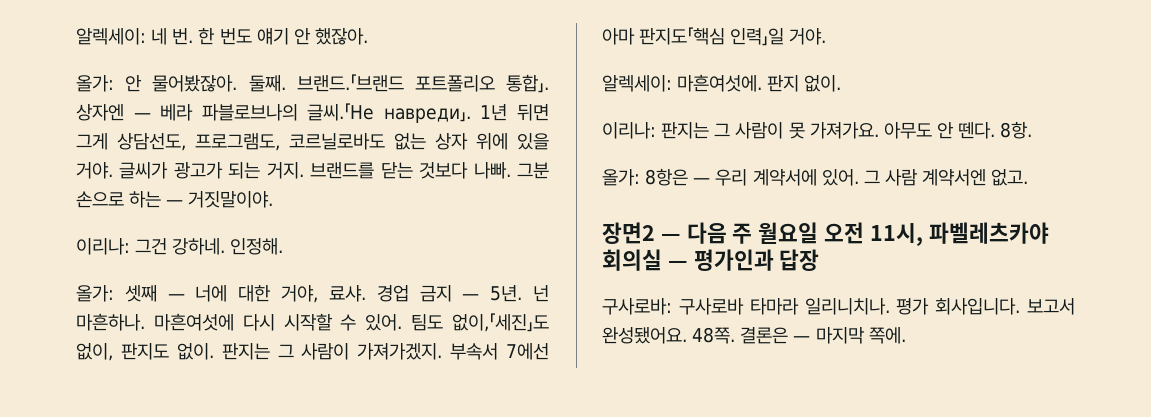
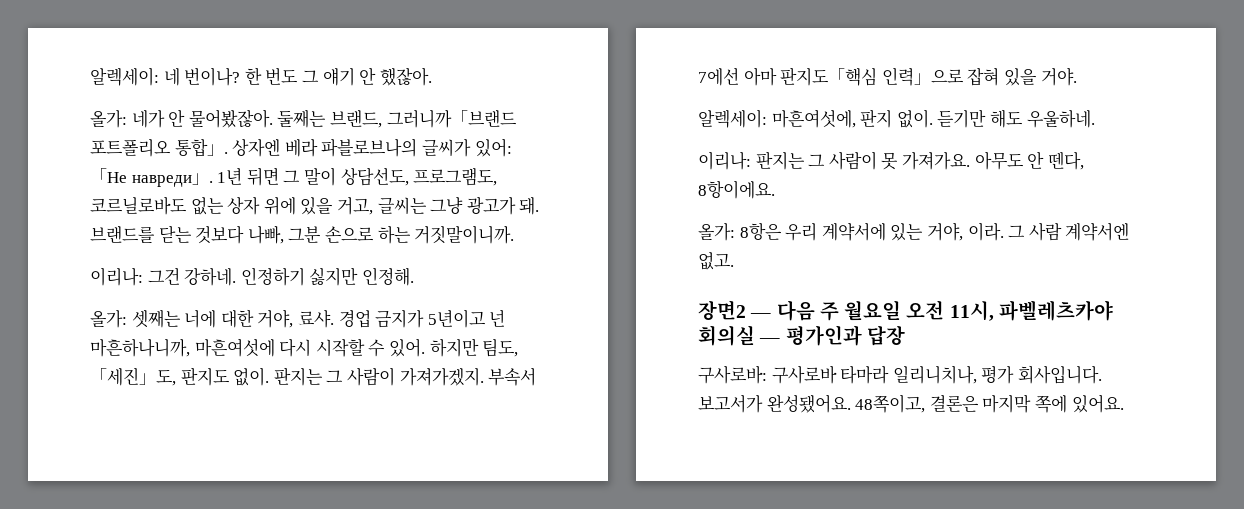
- 알렉세이: 네 번.
+ 알렉세이: 네 번이나?
- 한 번도 얘기 안 했잖아.
+ 한 번도 그 얘기 안 했잖아.
- 올가: 안 물어봤잖아.
+ 올가: 네가 안 물어봤잖아.
- 둘째. 브랜드.「브랜드 포트폴리오 통합」.
+ 둘째는 브랜드, 그러니까「브랜드 포트폴리오 통합」.
- 상자엔 — 베라 파블로브나의 글씨.「Не навреди」.
+ 상자엔 베라 파블로브나의 글씨가 있어:「Не навреди」.
- 1년 뒤면 그게 상담선도, 프로그램도, 코르닐로바도 없는 상자 위에 있을 거야. 글씨가 광고가 되는 거지.
+ 1년 뒤면 그 말이 상담선도, 프로그램도, 코르닐로바도 없는 상자 위에 있을 거고, 글씨는 그냥 광고가 돼.
- 브랜드를 닫는 것보다 나빠. 그분 손으로 하는 — 거짓말이야.
+ 브랜드를 닫는 것보다 나빠, 그분 손으로 하는 거짓말이니까.
- 인정해.
+ 인정하기 싫지만 인정해.
- 올가: 셋째 — 너에 대한 거야, 료샤.
+ 올가: 셋째는 너에 대한 거야, 료샤.
- 경업 금지 — 5년. 넌 마흔하나. 마흔여섯에 다시 시작할 수 있어.
+ 경업 금지가 5년이고 넌 마흔하나니까, 마흔여섯에 다시 시작할 수 있어.
- 팀도 없이,「세진」도 없이, 판지도 없이.
+ 하지만 팀도,「세진」도, 판지도 없이.
- 부속서 7에선 아마 판지도「핵심 인력」일 거야.
+ 부속서 7에선 아마 판지도「핵심 인력」으로 잡혀 있을 거야.
- 알렉세이: 마흔여섯에. 판지 없이.
+ 알렉세이: 마흔여섯에, 판지 없이. 듣기만 해도 우울하네.
- 아무도 안 뗀다. 8항.
+ 아무도 안 뗀다, 8항이에요.
- 올가: 8항은 — 우리 계약서에 있어.
+ 올가: 8항은 우리 계약서에 있는 거야, 이라.
- 구사로바: 구사로바 타마라 일리니치나. 평가 회사입니다.
+ 구사로바: 구사로바 타마라 일리니치나, 평가 회사입니다.
- 보고서 완성됐어요. 48쪽. 결론은 — 마지막 쪽에.
+ 보고서가 완성됐어요. 48쪽이고, 결론은 마지막 쪽에 있어요.

